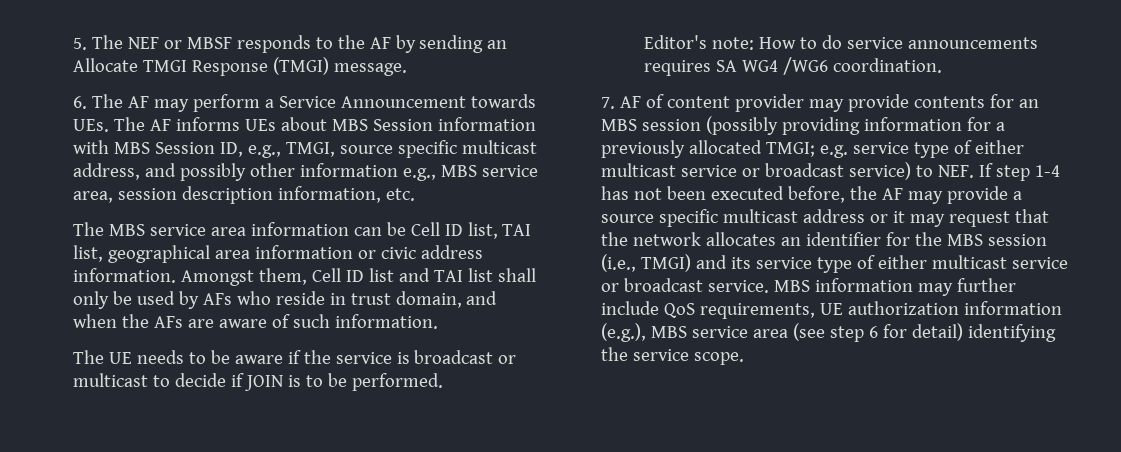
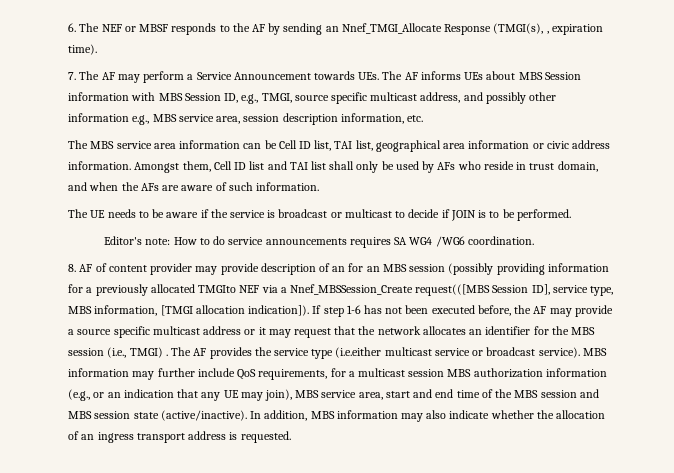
- 5. The NEF or MBSF responds to the AF by sending an Allocate TMGI Response (TMGI) message.
- 6. The AF may perform a Service Announcement towards UEs. The AF informs UEs about MBS Session information with MBS Session ID, e.g., TMGI, source specific multicast address, and possibly other information e.g., MBS service area, session description information, etc.
+ 6. The NEF or MBSF responds to the AF by sending an Nnef_TMGI_Allocate Response (TMGI(s), , expiration time).
+ 7. The AF may perform a Service Announcement towards UEs. The AF informs UEs about MBS Session information with MBS Session ID, e.g., TMGI, source specific multicast address, and possibly other information e.g., MBS service area, session description information, etc.
- 7. AF of content provider may provide contents for an MBS session (possibly providing information for a previously allocated TMGI; e.g. service type of either multicast service or broadcast service) to NEF. If step 1-4 has not been executed before, the AF may provide a source specific multicast address or it may request that the network allocates an identifier for the MBS session (i.e., TMGI) and its service type of either multicast service or broadcast service.
+ 8. AF of content provider may provide description of an for an MBS session (possibly providing information for a previously allocated TMGIto NEF via a Nnef_MBSSession_Create request(([MBS Session ID], service type, MBS information, [TMGI allocation indication]). If step 1-6 has not been executed before, the AF may provide a source specific multicast address or it may request that the network allocates an identifier for the MBS session (i.e., TMGI) . The AF provides the service type (i.e.either multicast service or broadcast service).
- MBS information may further include QoS requirements, UE authorization information (e.g.), MBS service area (see step 6 for detail) identifying the service scope.
+ MBS information may further include QoS requirements, for a multicast session MBS authorization information (e.g., or an indication that any UE may join), MBS service area, start and end time of the MBS session and MBS session state (active/inactive). In addition, MBS information may also indicate whether the allocation of an ingress transport address is requested.

